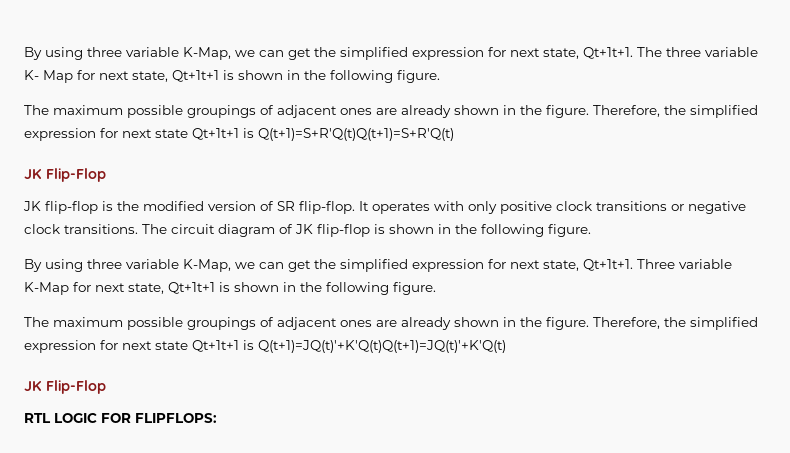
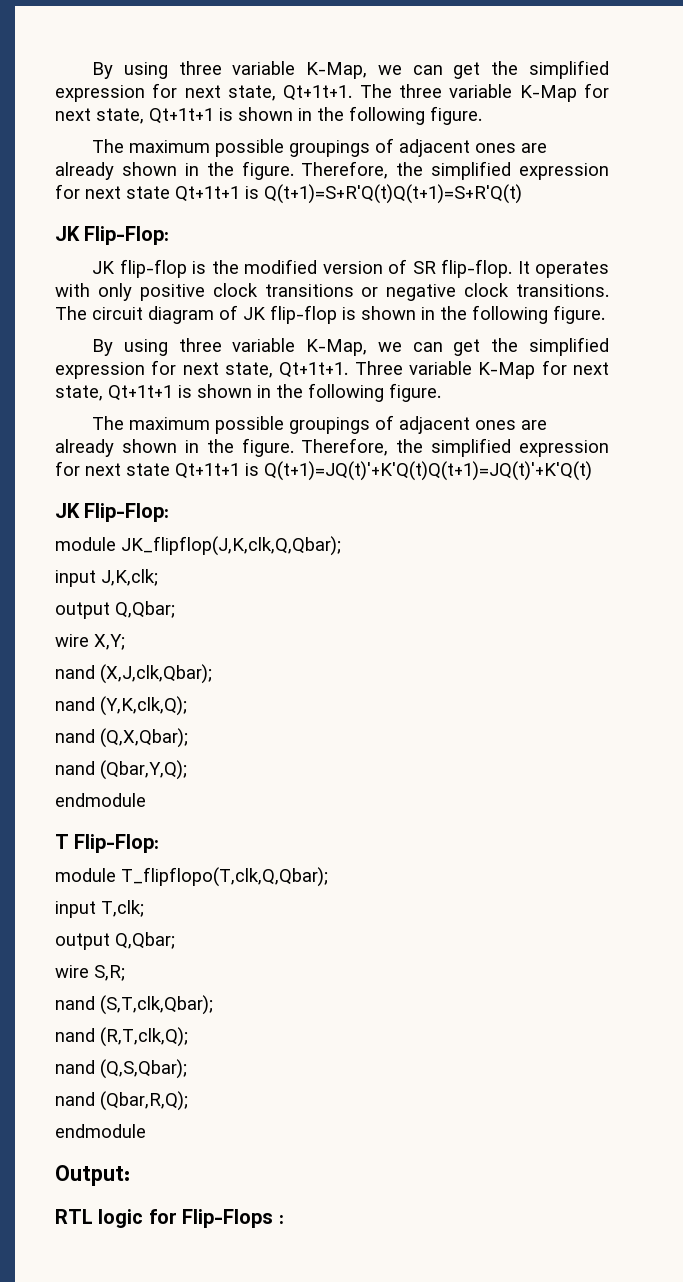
- The three variable K- Map for next state, Qt+1t+1 is shown in the following figure.
+ The three variable K-Map for next state, Qt+1t+1 is shown in the following figure.
  Therefore, the simplified expression for next state Qt+1t+1 is Q(t+1)=S+R′Q(t)Q(t+1)=S+R′Q(t)
- JK Flip-Flop
+ JK Flip-Flop:
  Therefore, the simplified expression for next state Qt+1t+1 is Q(t+1)=JQ(t)′+K′Q(t)Q(t+1)=JQ(t)′+K′Q(t)
- JK Flip-Flop
- RTL LOGIC FOR FLIPFLOPS:
+ JK Flip-Flop:
+ module JK_flipflop(J,K,clk,Q,Qbar);
+ input J,K,clk;
+ output Q,Qbar;
+ wire X,Y;
+ nand (X,J,clk,Qbar);
+ nand (Y,K,clk,Q);
+ nand (Q,X,Qbar);
+ nand (Qbar,Y,Q);
+ endmodule
+ T Flip-Flop:
+ module T_flipflopo(T,clk,Q,Qbar);
+ input T,clk;
+ output Q,Qbar;
+ wire S,R;
+ nand (S,T,clk,Qbar);
+ nand (R,T,clk,Q);
+ nand (Q,S,Qbar);
+ nand (Qbar,R,Q);
+ endmodule
+ Output:
+ RTL logic for Flip-Flops :

